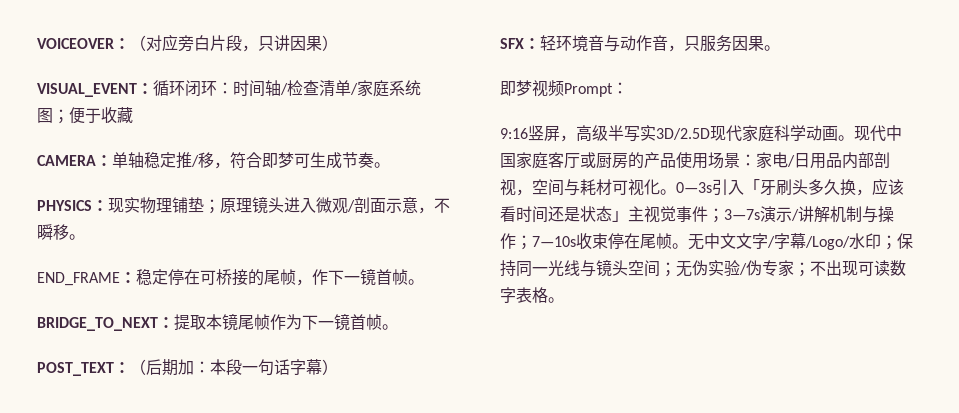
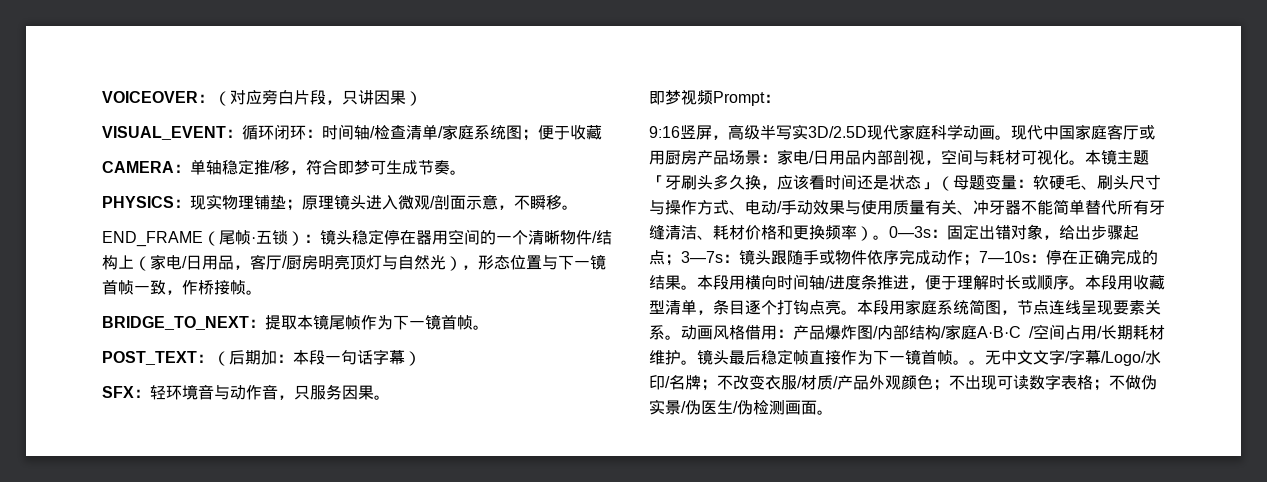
- END_FRAME：稳定停在可桥接的尾帧，作下一镜首帧。
+ END_FRAME（尾帧·五锁）：镜头稳定停在器用空间的一个清晰物件/结构上（家电/日用品，客厅/厨房明亮顶灯与自然光），形态位置与下一镜首帧一致，作桥接帧。
- 现代中国家庭客厅或厨房的产品使用场景：家电/日用品内部剖视，空间与耗材可视化。
+ 现代中国家庭客厅或用厨房产品场景：家电/日用品内部剖视，空间与耗材可视化。
- 0—3s引入「牙刷头多久换，应该看时间还是状态」主视觉事件；3—7s演示/讲解机制与操作；7—10s收束停在尾帧。
+ 本镜主题「牙刷头多久换，应该看时间还是状态」（母题变量：软硬毛、刷头尺寸与操作方式、电动/手动效果与使用质量有关、冲牙器不能简单替代所有牙缝清洁、耗材价格和更换频率）。0—3s：固定出错对象，给出步骤起点；3—7s：镜头跟随手或物件依序完成动作；7—10s：停在正确完成的结果。本段用横向时间轴/进度条推进，便于理解时长或顺序。本段用收藏型清单，条目逐个打钩点亮。本段用家庭系统简图，节点连线呈现要素关系。动画风格借用：产品爆炸图/内部结构/家庭A·B·C /空间占用/长期耗材维护。镜头最后稳定帧直接作为下一镜首帧。。
- 无中文文字/字幕/Logo/水印；保持同一光线与镜头空间；无伪实验/伪专家；不出现可读数字表格。
+ 无中文文字/字幕/Logo/水印/名牌；不改变衣服/材质/产品外观颜色；不出现可读数字表格；不做伪实景/伪医生/伪检测画面。

